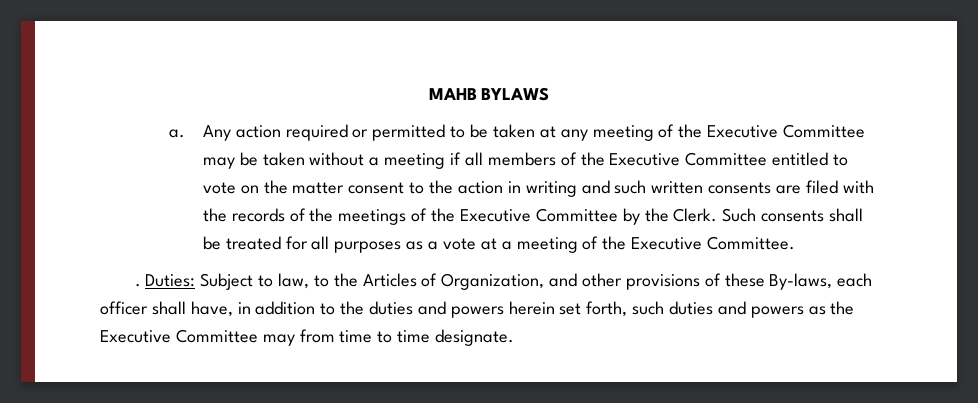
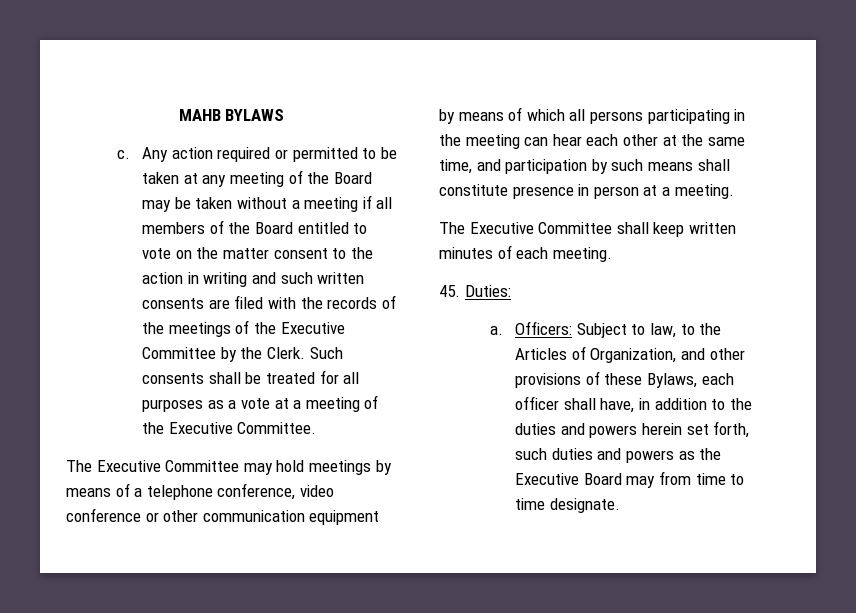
- a.
+ c.
- Any action required or permitted to be taken at any meeting of the Executive Committee may be taken without a meeting if all members of the Executive Committee entitled to vote on the matter consent to the action in writing and such written consents are filed with the records of the meetings of the Executive Committee by the Clerk.
+ Any action required or permitted to be taken at any meeting of the Board may be taken without a meeting if all members of the Board entitled to vote on the matter consent to the action in writing and such written consents are filed with the records of the meetings of the Executive Committee by the Clerk.
- . Duties: Subject to law, to the Articles of Organization, and other provisions of these By-laws, each officer shall have, in addition to the duties and powers herein set forth, such duties and powers as the Executive Committee may from time to time designate.
+ The Executive Committee may hold meetings by means of a telephone conference, video conference or other communication equipment by means of which all persons participating in the meeting can hear each other at the same time, and participation by such means shall constitute presence in person at a meeting.
+ The Executive Committee shall keep written minutes of each meeting.
+ 45. Duties:
+ a. Officers: Subject to law, to the Articles of Organization, and other provisions of these Bylaws, each officer shall have, in addition to the duties and powers herein set forth, such duties and powers as the Executive Board may from time to time designate.

